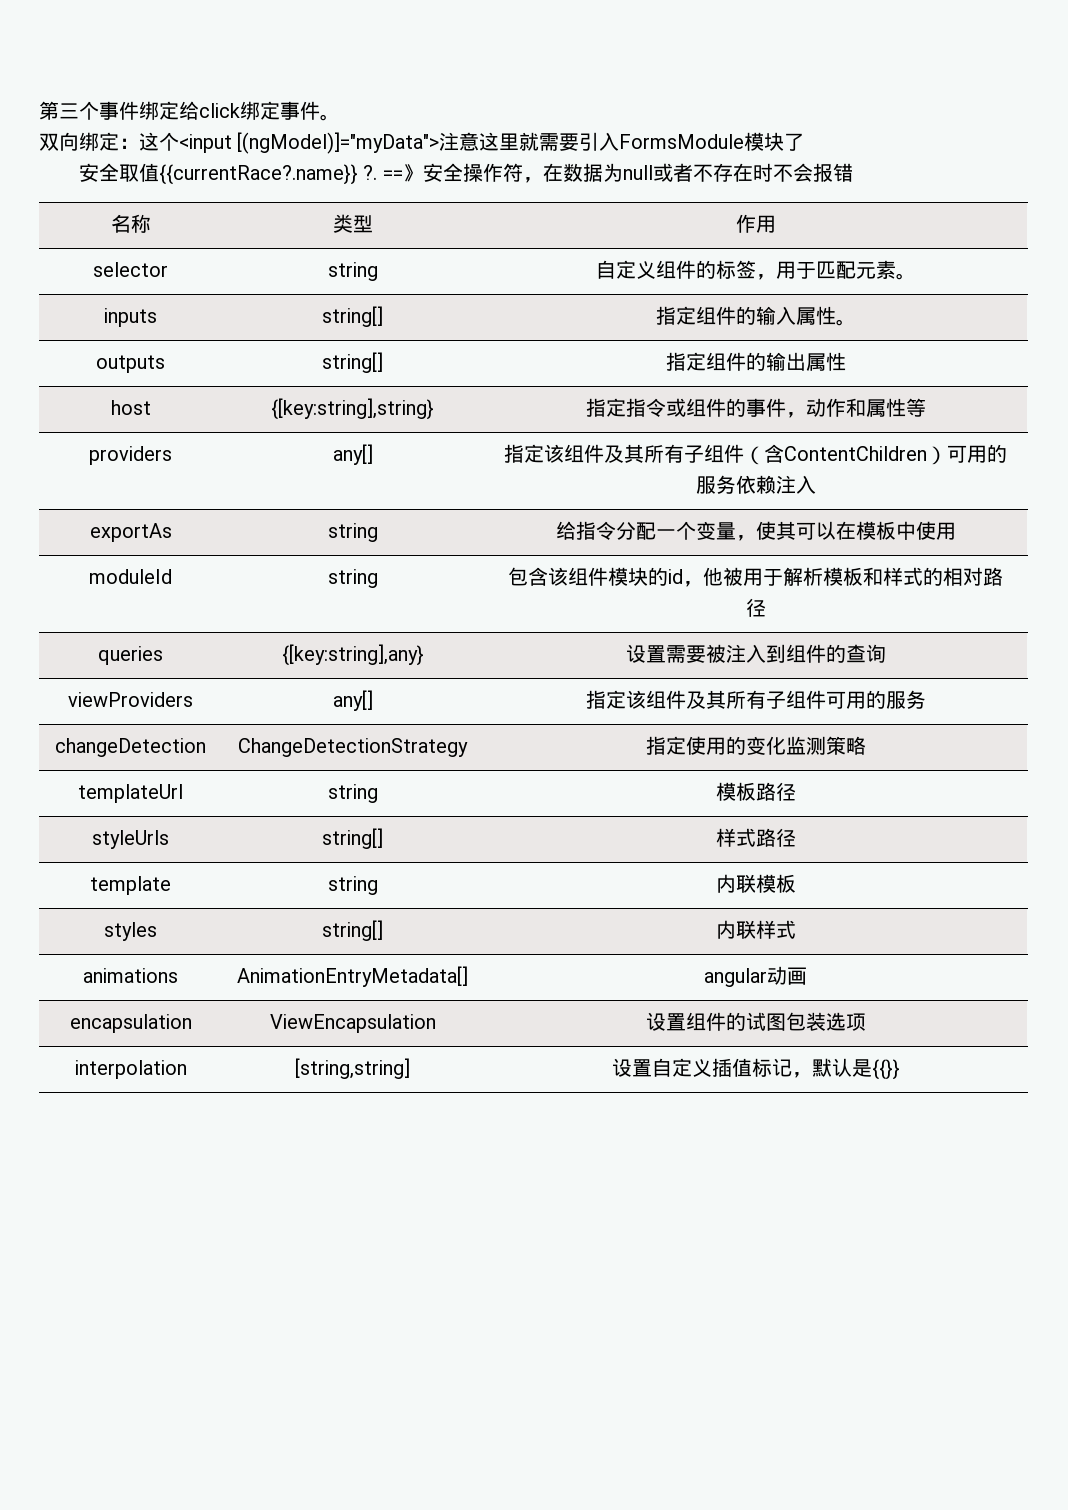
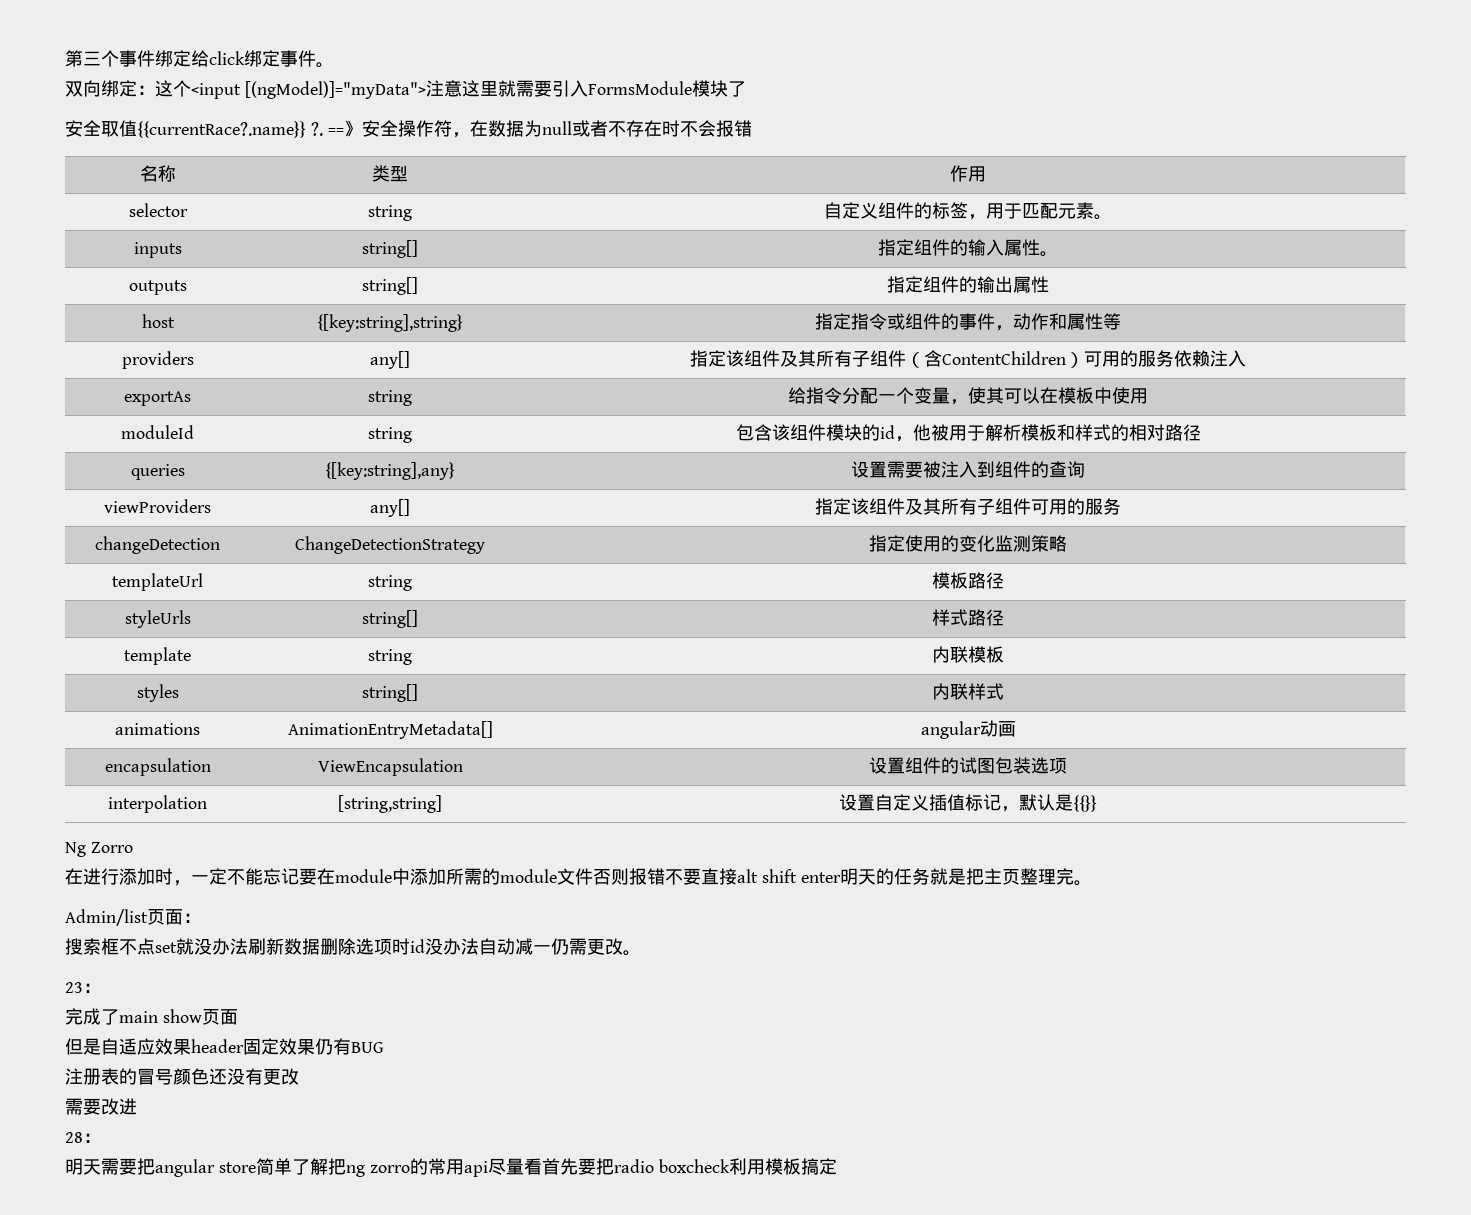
+ Ng Zorro
+ 在进行添加时，一定不能忘记要在module中添加所需的module文件否则报错不要直接alt shift enter明天的任务就是把主页整理完。
+ Admin/list页面：
+ 搜索框不点set就没办法刷新数据删除选项时id没办法自动减一仍需更改。
+ 23：
+ 完成了main show页面
+ 但是自适应效果header固定效果仍有BUG
+ 注册表的冒号颜色还没有更改
+ 需要改进
+ 28：
+ 明天需要把angular store简单了解把ng zorro的常用api尽量看首先要把radio boxcheck利用模板搞定

